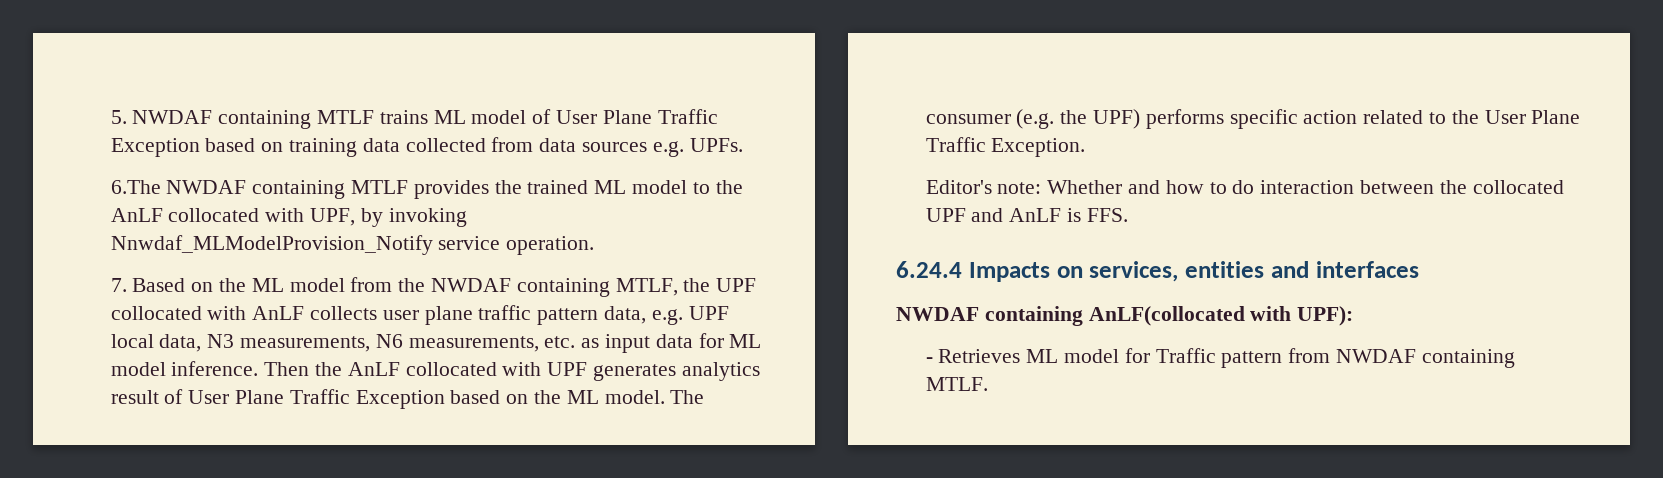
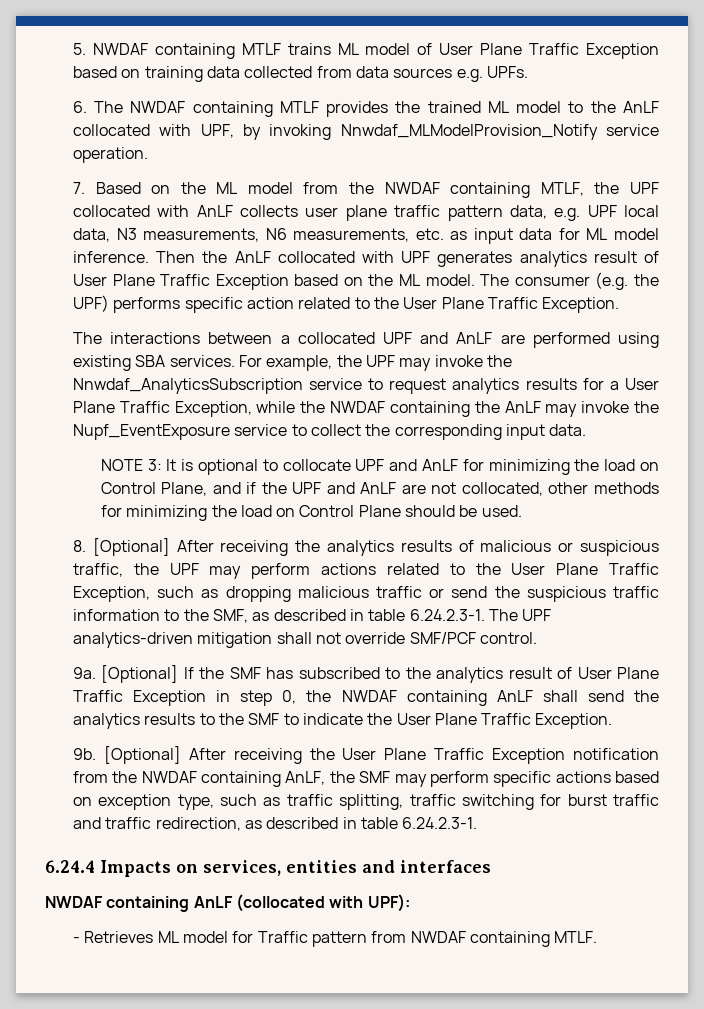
- 6.The NWDAF containing MTLF provides the trained ML model to the AnLF collocated with UPF, by invoking Nnwdaf_MLModelProvision_Notify service operation.
+ 6. The NWDAF containing MTLF provides the trained ML model to the AnLF collocated with UPF, by invoking Nnwdaf_MLModelProvision_Notify service operation.
- Editor's note: Whether and how to do interaction between the collocated UPF and AnLF is FFS.
+ The interactions between a collocated UPF and AnLF are performed using existing SBA services. For example, the UPF may invoke the Nnwdaf_AnalyticsSubscription service to request analytics results for a User Plane Traffic Exception, while the NWDAF containing the AnLF may invoke the Nupf_EventExposure service to collect the corresponding input data.
+ NOTE 3: It is optional to collocate UPF and AnLF for minimizing the load on Control Plane, and if the UPF and AnLF are not collocated, other methods for minimizing the load on Control Plane should be used.
+ 8. [Optional] After receiving the analytics results of malicious or suspicious traffic, the UPF may perform actions related to the User Plane Traffic Exception, such as dropping malicious traffic or send the suspicious traffic information to the SMF, as described in table 6.24.2.3-1. The UPF analytics‑driven mitigation shall not override SMF/PCF control.
+ 9a. [Optional] If the SMF has subscribed to the analytics result of User Plane Traffic Exception in step 0, the NWDAF containing AnLF shall send the analytics results to the SMF to indicate the User Plane Traffic Exception.
+ 9b. [Optional] After receiving the User Plane Traffic Exception notification from the NWDAF containing AnLF, the SMF may perform specific actions based on exception type, such as traffic splitting, traffic switching for burst traffic and traffic redirection, as described in table 6.24.2.3-1.
- NWDAF containing AnLF(collocated with UPF):
+ NWDAF containing AnLF (collocated with UPF):

